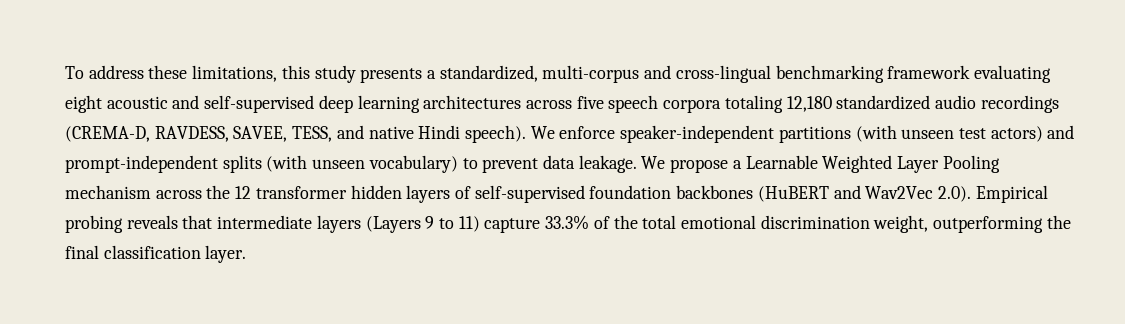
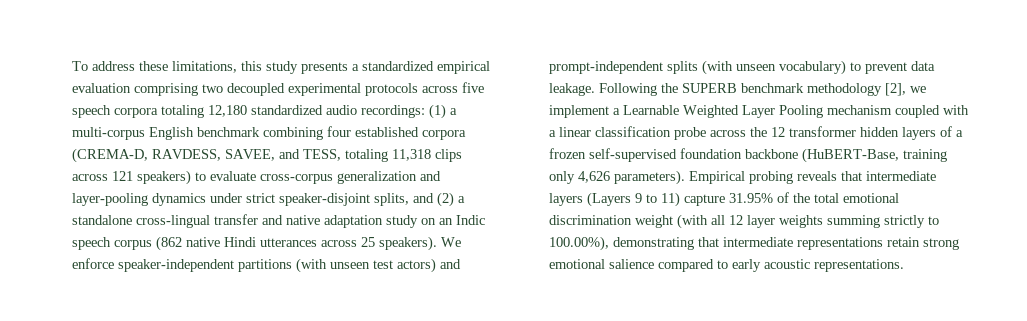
- To address these limitations, this study presents a standardized, multi-corpus and cross-lingual benchmarking framework evaluating eight acoustic and self-supervised deep learning architectures across five speech corpora totaling 12,180 standardized audio recordings (CREMA-D, RAVDESS, SAVEE, TESS, and native Hindi speech).
+ To address these limitations, this study presents a standardized empirical evaluation comprising two decoupled experimental protocols across five speech corpora totaling 12,180 standardized audio recordings: (1) a multi-corpus English benchmark combining four established corpora (CREMA-D, RAVDESS, SAVEE, and TESS, totaling 11,318 clips across 121 speakers) to evaluate cross-corpus generalization and layer-pooling dynamics under strict speaker-disjoint splits, and (2) a standalone cross-lingual transfer and native adaptation study on an Indic speech corpus (862 native Hindi utterances across 25 speakers).
- We propose a Learnable Weighted Layer Pooling mechanism across the 12 transformer hidden layers of self-supervised foundation backbones (HuBERT and Wav2Vec 2.0). Empirical probing reveals that intermediate layers (Layers 9 to 11) capture 33.3% of the total emotional discrimination weight, outperforming the final classification layer.
+ Following the SUPERB benchmark methodology [2], we implement a Learnable Weighted Layer Pooling mechanism coupled with a linear classification probe across the 12 transformer hidden layers of a frozen self-supervised foundation backbone (HuBERT-Base, training only 4,626 parameters). Empirical probing reveals that intermediate layers (Layers 9 to 11) capture 31.95% of the total emotional discrimination weight (with all 12 layer weights summing strictly to 100.00%), demonstrating that intermediate representations retain strong emotional salience compared to early acoustic representations.

